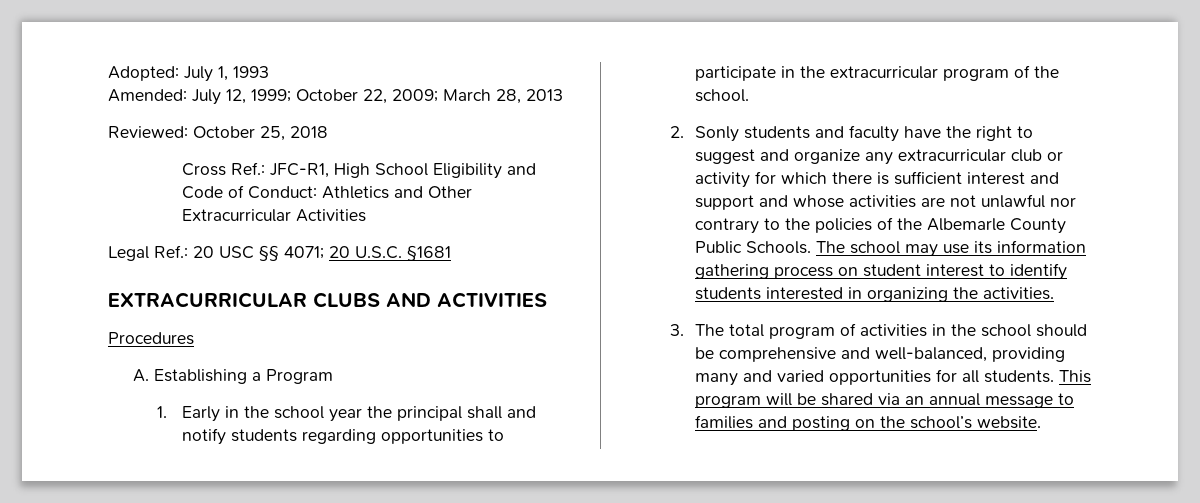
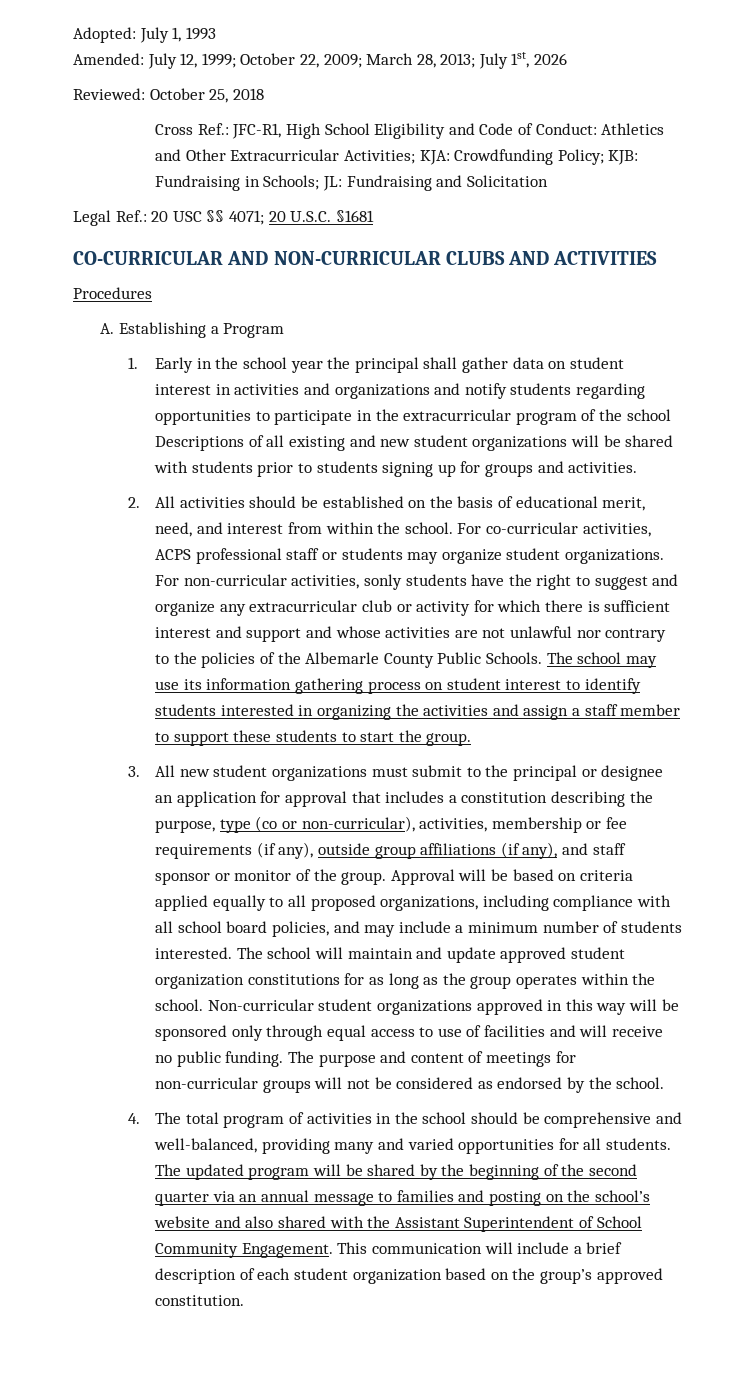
- Amended: July 12, 1999; October 22, 2009; March 28, 2013
+ Amended: July 12, 1999; October 22, 2009; March 28, 2013; July 1st, 2026
- Cross Ref.: JFC-R1, High School Eligibility and Code of Conduct: Athletics and Other Extracurricular Activities
+ Cross Ref.: JFC-R1, High School Eligibility and Code of Conduct: Athletics and Other Extracurricular Activities; KJA: Crowdfunding Policy; KJB: Fundraising in Schools; JL: Fundraising and Solicitation
- EXTRACURRICULAR CLUBS AND ACTIVITIES
+ CO-CURRICULAR AND NON-CURRICULAR CLUBS AND ACTIVITIES
- 1. Early in the school year the principal shall and notify students regarding opportunities to participate in the extracurricular program of the school.
- 2. Sonly students and faculty have the right to suggest and organize any extracurricular club or activity for which there is sufficient interest and support and whose activities are not unlawful nor contrary to the policies of the Albemarle County Public Schools.
+ 1. Early in the school year the principal shall gather data on student interest in activities and organizations and notify students regarding opportunities to participate in the extracurricular program of the school Descriptions of all existing and new student organizations will be shared with students prior to students signing up for groups and activities.
+ 2. All activities should be established on the basis of educational merit, need, and interest from within the school. For co-curricular activities, ACPS professional staff or students may organize student organizations. For non-curricular activities, sonly students have the right to suggest and organize any extracurricular club or activity for which there is sufficient interest and support and whose activities are not unlawful nor contrary to the policies of the Albemarle County Public Schools.
- The school may use its information gathering process on student interest to identify students interested in organizing the activities.
- 3. The total program of activities in the school should be comprehensive and well-balanced, providing many and varied opportunities for all students.
+ The school may use its information gathering process on student interest to identify students interested in organizing the activities and assign a staff member to support these students to start the group.
+ 3. All new student organizations must submit to the principal or designee an application for approval that includes a constitution describing the purpose, type (co or non-curricular), activities, membership or fee requirements (if any), outside group affiliations (if any), and staff sponsor or monitor of the group. Approval will be based on criteria applied equally to all proposed organizations, including compliance with all school board policies, and may include a minimum number of students interested. The school will maintain and update approved student organization constitutions for as long as the group operates within the school. Non-curricular student organizations approved in this way will be sponsored only through equal access to use of facilities and will receive no public funding. The purpose and content of meetings for non-curricular groups will not be considered as endorsed by the school.
+ 4. The total program of activities in the school should be comprehensive and well-balanced, providing many and varied opportunities for all students.
- This program will be shared via an annual message to families and posting on the school’s website.
+ The updated program will be shared by the beginning of the second quarter via an annual message to families and posting on the school’s website and also shared with the Assistant Superintendent of School Community Engagement. This communication will include a brief description of each student organization based on the group’s approved constitution.

